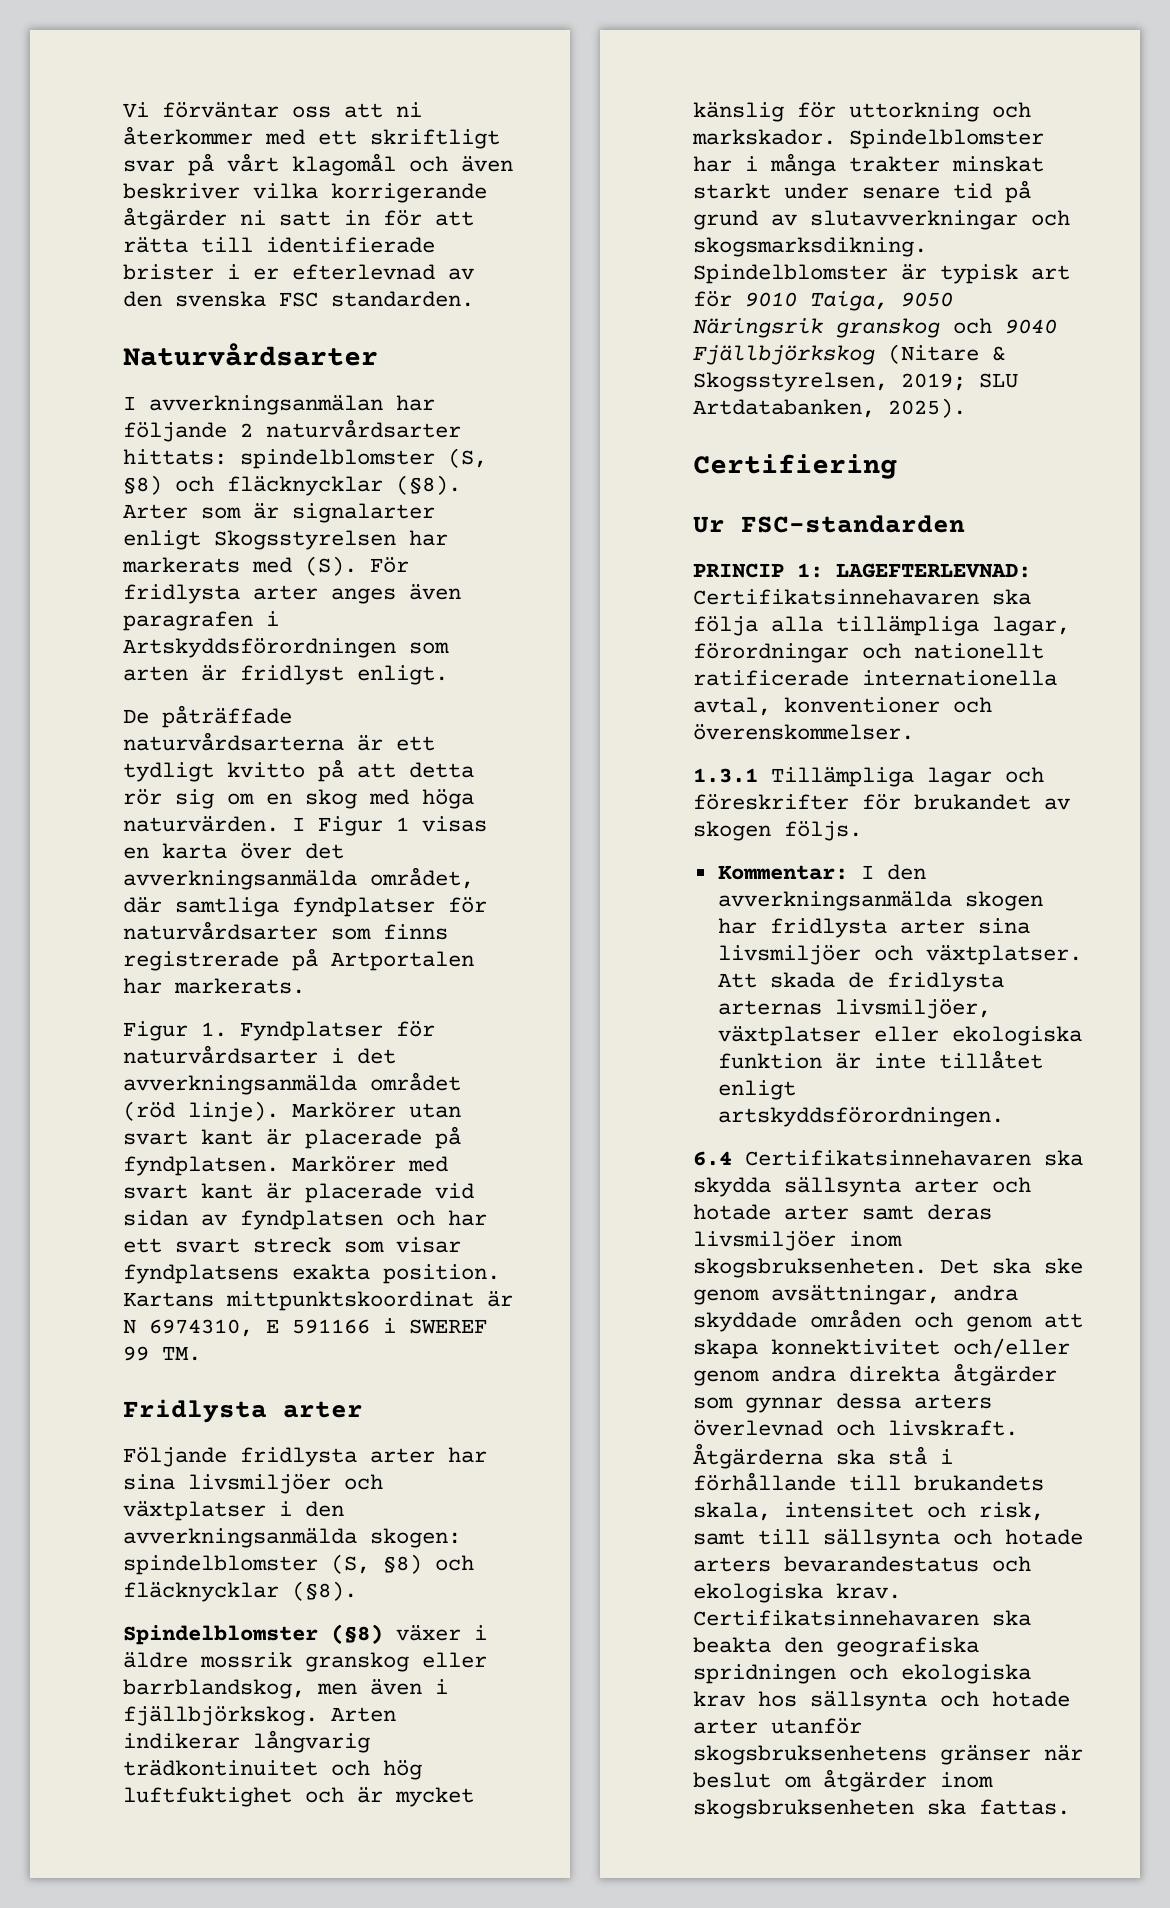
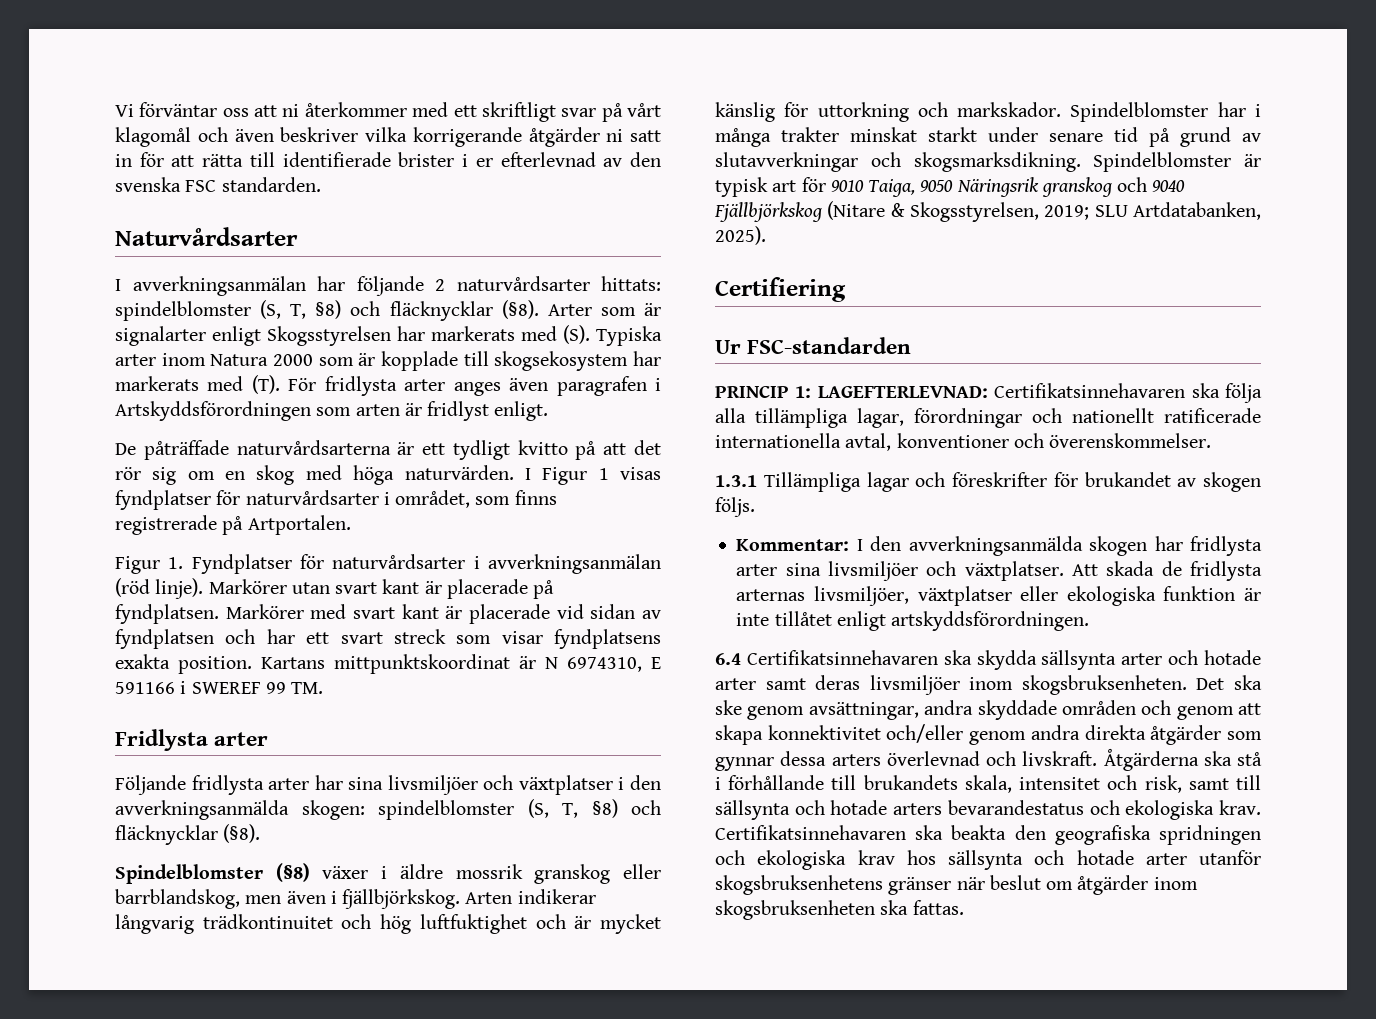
- I avverkningsanmälan har följande 2 naturvårdsarter hittats: spindelblomster (S, §8) och fläcknycklar (§8).
+ I avverkningsanmälan har följande 2 naturvårdsarter hittats: spindelblomster (S, T, §8) och fläcknycklar (§8).
- Arter som är signalarter enligt Skogsstyrelsen har markerats med (S). För fridlysta arter anges även paragrafen i Artskyddsförordningen som arten är fridlyst enligt.
+ Arter som är signalarter enligt Skogsstyrelsen har markerats med (S). Typiska arter inom Natura 2000 som är kopplade till skogsekosystem har markerats med (T). För fridlysta arter anges även paragrafen i Artskyddsförordningen som arten är fridlyst enligt.
- De påträffade naturvårdsarterna är ett tydligt kvitto på att detta rör sig om en skog med höga naturvärden.
+ De påträffade naturvårdsarterna är ett tydligt kvitto på att det rör sig om en skog med höga naturvärden.
- I Figur 1 visas en karta över det avverkningsanmälda området, där samtliga fyndplatser för naturvårdsarter som finns registrerade på Artportalen har markerats.
+ I Figur 1 visas fyndplatser för naturvårdsarter i området, som finns registrerade på Artportalen.
- Figur 1. Fyndplatser för naturvårdsarter i det avverkningsanmälda området (röd linje).
+ Figur 1. Fyndplatser för naturvårdsarter i avverkningsanmälan (röd linje).
- Följande fridlysta arter har sina livsmiljöer och växtplatser i den avverkningsanmälda skogen: spindelblomster (S, §8) och fläcknycklar (§8).
+ Följande fridlysta arter har sina livsmiljöer och växtplatser i den avverkningsanmälda skogen: spindelblomster (S, T, §8) och fläcknycklar (§8).

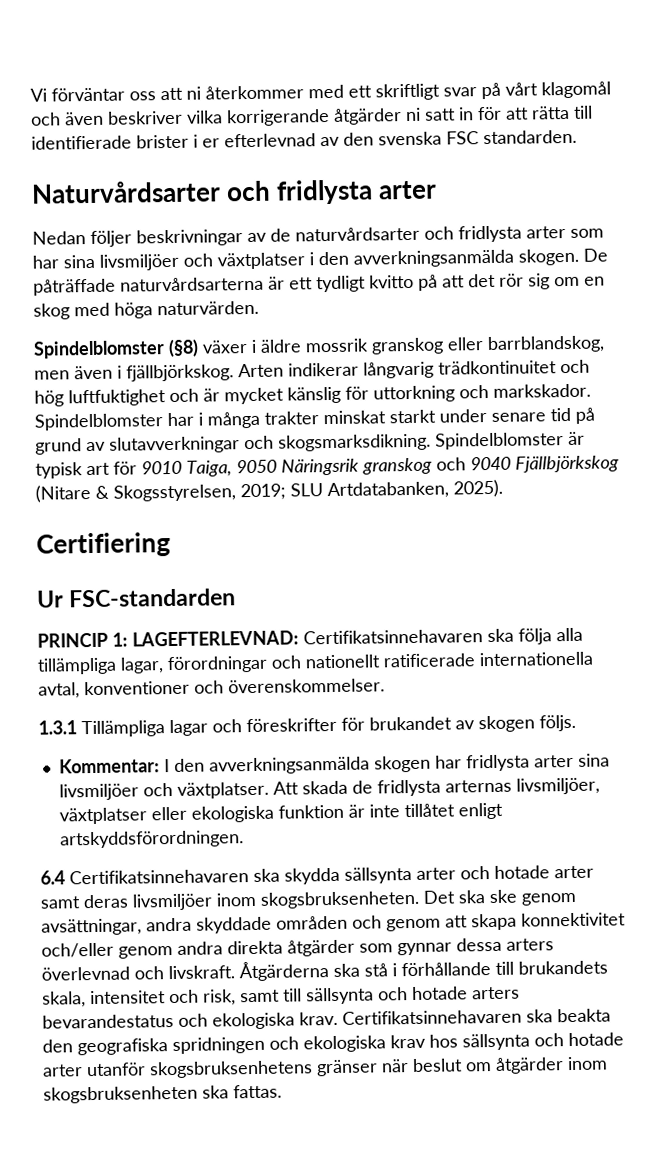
- Naturvårdsarter
- I avverkningsanmälan har följande 2 naturvårdsarter hittats: spindelblomster (S, T, §8) och fläcknycklar (§8). Arter som är signalarter enligt Skogsstyrelsen har markerats med (S). Typiska arter inom Natura 2000 som är kopplade till skogsekosystem har markerats med (T). För fridlysta arter anges även paragrafen i Artskyddsförordningen som arten är fridlyst enligt.
- De påträffade naturvårdsarterna är ett tydligt kvitto på att det rör sig om en skog med höga naturvärden. I Figur 1 visas fyndplatser för naturvårdsarter i området, som finns registrerade på Artportalen.
- Figur 1. Fyndplatser för naturvårdsarter i avverkningsanmälan (röd linje). Markörer utan svart kant är placerade på fyndplatsen. Markörer med svart kant är placerade vid sidan av fyndplatsen och har ett svart streck som visar fyndplatsens exakta position. Kartans mittpunktskoordinat är N 6974310, E 591166 i SWEREF 99 TM.
- Fridlysta arter
- Följande fridlysta arter har sina livsmiljöer och växtplatser i den avverkningsanmälda skogen: spindelblomster (S, T, §8) och fläcknycklar (§8).
+ Naturvårdsarter och fridlysta arter
+ Nedan följer beskrivningar av de naturvårdsarter och fridlysta arter som har sina livsmiljöer och växtplatser i den avverkningsanmälda skogen. De påträffade naturvårdsarterna är ett tydligt kvitto på att det rör sig om en skog med höga naturvärden.

